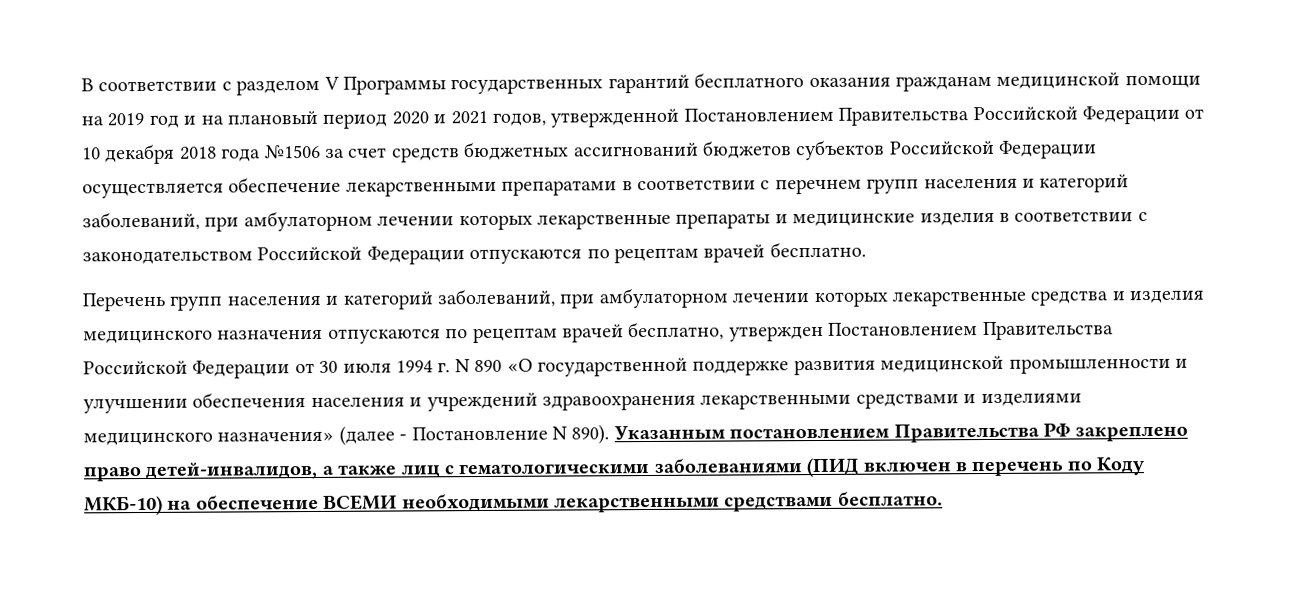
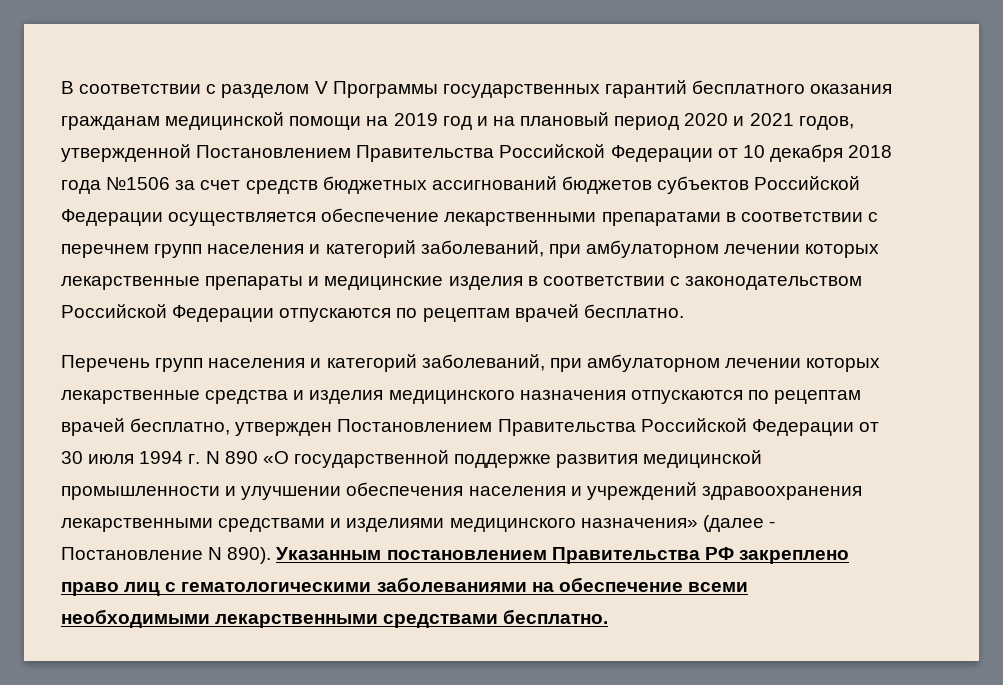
- Указанным постановлением Правительства РФ закреплено право детей-инвалидов, а также лиц с гематологическими заболеваниями (ПИД включен в перечень по Коду МКБ-10) на обеспечение ВСЕМИ необходимыми лекарственными средствами бесплатно.
+ Указанным постановлением Правительства РФ закреплено право лиц с гематологическими заболеваниями на обеспечение всеми необходимыми лекарственными средствами бесплатно.

